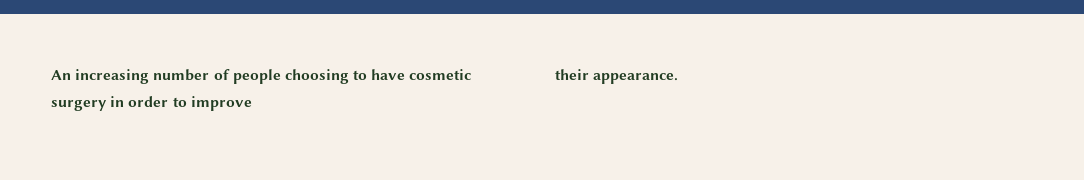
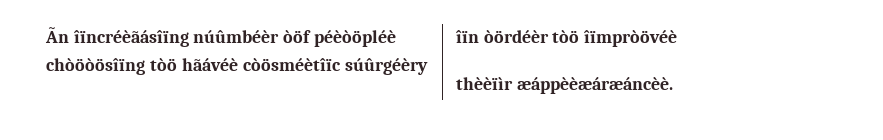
- An increasing number of people choosing to have cosmetic surgery in order to improve
- their appearance.
+ Ãn îïncréèãásîïng núûmbéèr òöf péèòöpléè chòöòösîïng tòö hãávéè còösméètîïc súûrgéèry îïn òördéèr tòö îïmpròövéè
+ thèèïìr æáppèèæáræáncèè.

